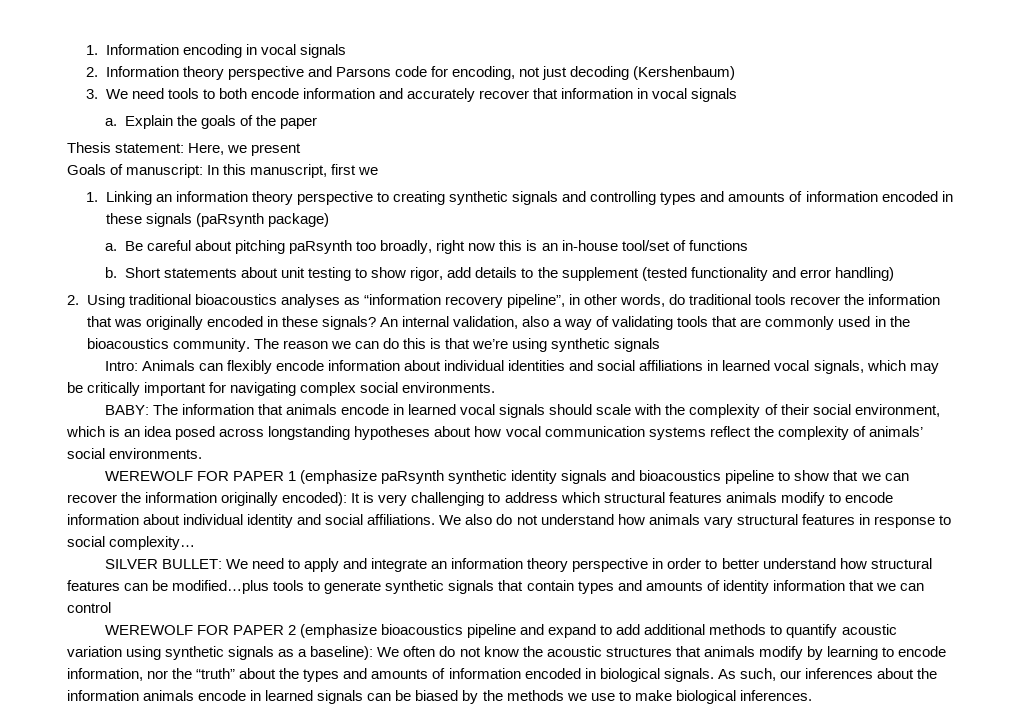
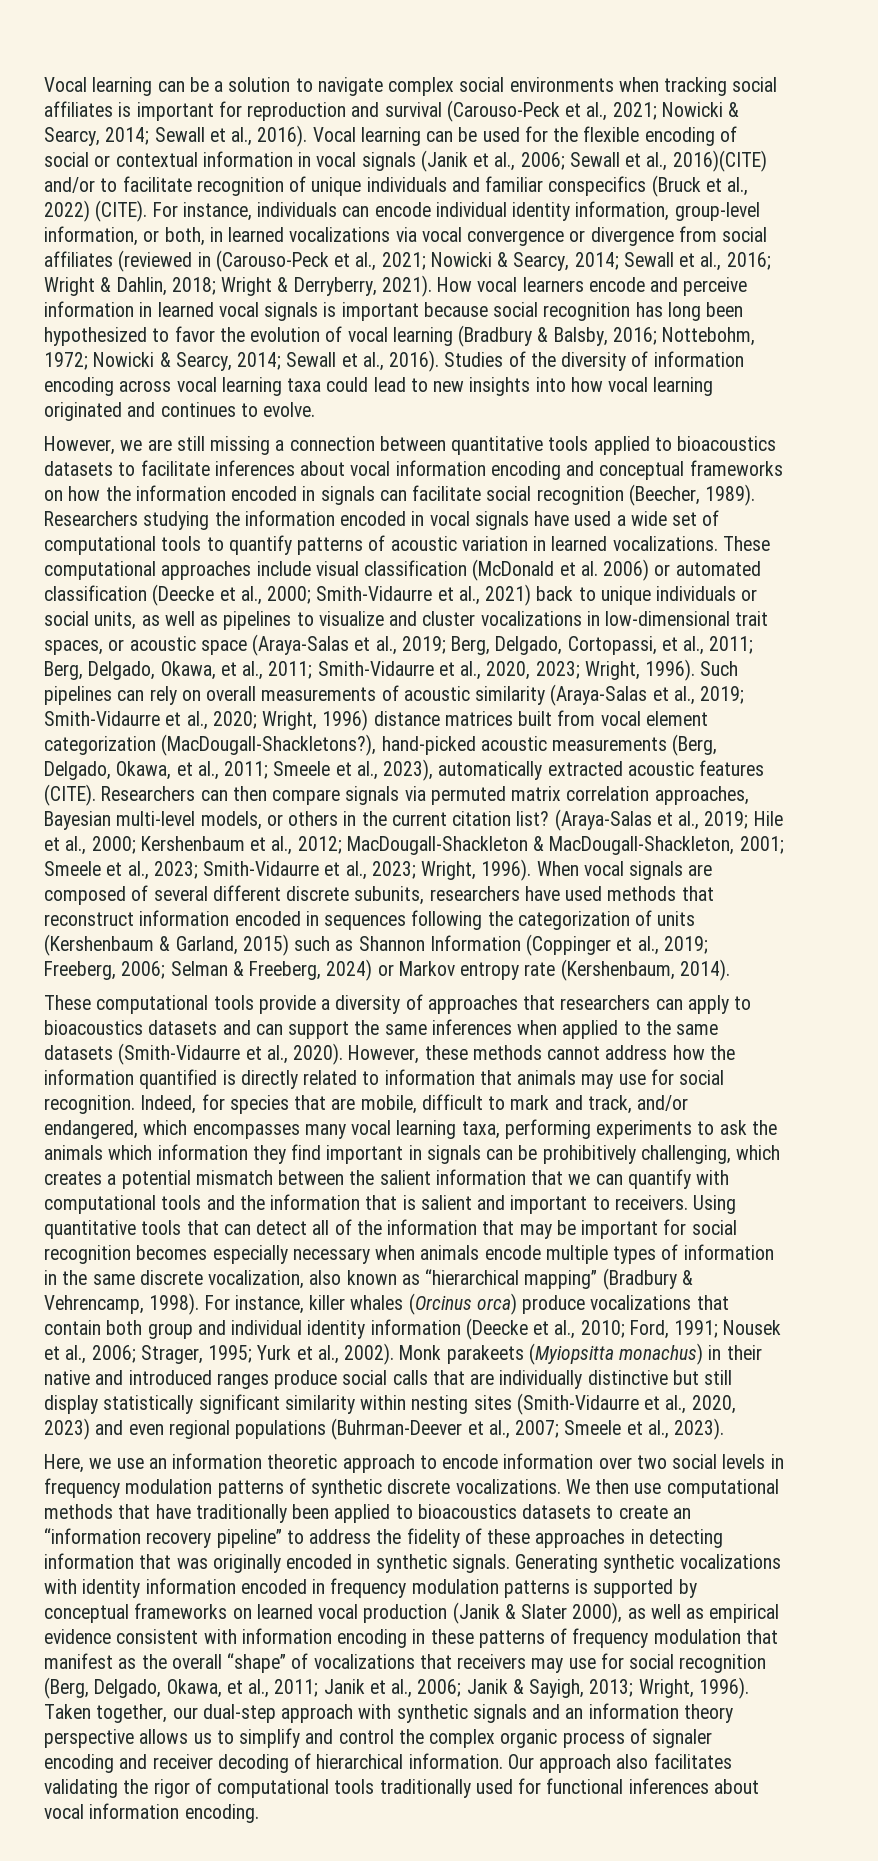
- 1. Information encoding in vocal signals
- 2. Information theory perspective and Parsons code for encoding, not just decoding (Kershenbaum)
- 3. We need tools to both encode information and accurately recover that information in vocal signals
- a. Explain the goals of the paper
- Thesis statement: Here, we present
- Goals of manuscript: In this manuscript, first we
- 1. Linking an information theory perspective to creating synthetic signals and controlling types and amounts of information encoded in these signals (paRsynth package)
- a. Be careful about pitching paRsynth too broadly, right now this is an in-house tool/set of functions
- b. Short statements about unit testing to show rigor, add details to the supplement (tested functionality and error handling)
- 2. Using traditional bioacoustics analyses as “information recovery pipeline”, in other words, do traditional tools recover the information that was originally encoded in these signals? An internal validation, also a way of validating tools that are commonly used in the bioacoustics community. The reason we can do this is that we’re using synthetic signals
- Intro: Animals can flexibly encode information about individual identities and social affiliations in learned vocal signals, which may be critically important for navigating complex social environments.
- BABY: The information that animals encode in learned vocal signals should scale with the complexity of their social environment, which is an idea posed across longstanding hypotheses about how vocal communication systems reflect the complexity of animals’ social environments.
- WEREWOLF FOR PAPER 1 (emphasize paRsynth synthetic identity signals and bioacoustics pipeline to show that we can recover the information originally encoded): It is very challenging to address which structural features animals modify to encode information about individual identity and social affiliations. We also do not understand how animals vary structural features in response to social complexity…
- SILVER BULLET: We need to apply and integrate an information theory perspective in order to better understand how structural features can be modified…plus tools to generate synthetic signals that contain types and amounts of identity information that we can control
- WEREWOLF FOR PAPER 2 (emphasize bioacoustics pipeline and expand to add additional methods to quantify acoustic variation using synthetic signals as a baseline): We often do not know the acoustic structures that animals modify by learning to encode information, nor the “truth” about the types and amounts of information encoded in biological signals. As such, our inferences about the information animals encode in learned signals can be biased by the methods we use to make biological inferences.
+ Vocal learning can be a solution to navigate complex social environments when tracking social affiliates is important for reproduction and survival (Carouso-Peck et al., 2021; Nowicki & Searcy, 2014; Sewall et al., 2016). Vocal learning can be used for the flexible encoding of social or contextual information in vocal signals (Janik et al., 2006; Sewall et al., 2016)(CITE) and/or to facilitate recognition of unique individuals and familiar conspecifics (Bruck et al., 2022) (CITE). For instance, individuals can encode individual identity information, group-level information, or both, in learned vocalizations via vocal convergence or divergence from social affiliates (reviewed in (Carouso-Peck et al., 2021; Nowicki & Searcy, 2014; Sewall et al., 2016; Wright & Dahlin, 2018; Wright & Derryberry, 2021). How vocal learners encode and perceive information in learned vocal signals is important because social recognition has long been hypothesized to favor the evolution of vocal learning (Bradbury & Balsby, 2016; Nottebohm, 1972; Nowicki & Searcy, 2014; Sewall et al., 2016). Studies of the diversity of information encoding across vocal learning taxa could lead to new insights into how vocal learning originated and continues to evolve.
+ However, we are still missing a connection between quantitative tools applied to bioacoustics datasets to facilitate inferences about vocal information encoding and conceptual frameworks on how the information encoded in signals can facilitate social recognition (Beecher, 1989). Researchers studying the information encoded in vocal signals have used a wide set of computational tools to quantify patterns of acoustic variation in learned vocalizations. These computational approaches include visual classification (McDonald et al. 2006) or automated classification (Deecke et al., 2000; Smith-Vidaurre et al., 2021) back to unique individuals or social units, as well as pipelines to visualize and cluster vocalizations in low-dimensional trait spaces, or acoustic space (Araya-Salas et al., 2019; Berg, Delgado, Cortopassi, et al., 2011; Berg, Delgado, Okawa, et al., 2011; Smith-Vidaurre et al., 2020, 2023; Wright, 1996). Such pipelines can rely on overall measurements of acoustic similarity (Araya-Salas et al., 2019; Smith-Vidaurre et al., 2020; Wright, 1996) distance matrices built from vocal element categorization (MacDougall-Shackletons?), hand-picked acoustic measurements (Berg, Delgado, Okawa, et al., 2011; Smeele et al., 2023), automatically extracted acoustic features (CITE). Researchers can then compare signals via permuted matrix correlation approaches, Bayesian multi-level models, or others in the current citation list? (Araya-Salas et al., 2019; Hile et al., 2000; Kershenbaum et al., 2012; MacDougall-Shackleton & MacDougall-Shackleton, 2001; Smeele et al., 2023; Smith-Vidaurre et al., 2023; Wright, 1996). When vocal signals are composed of several different discrete subunits, researchers have used methods that reconstruct information encoded in sequences following the categorization of units (Kershenbaum & Garland, 2015) such as Shannon Information (Coppinger et al., 2019; Freeberg, 2006; Selman & Freeberg, 2024) or Markov entropy rate (Kershenbaum, 2014).
+ These computational tools provide a diversity of approaches that researchers can apply to bioacoustics datasets and can support the same inferences when applied to the same datasets (Smith-Vidaurre et al., 2020). However, these methods cannot address how the information quantified is directly related to information that animals may use for social recognition. Indeed, for species that are mobile, difficult to mark and track, and/or endangered, which encompasses many vocal learning taxa, performing experiments to ask the animals which information they find important in signals can be prohibitively challenging, which creates a potential mismatch between the salient information that we can quantify with computational tools and the information that is salient and important to receivers. Using quantitative tools that can detect all of the information that may be important for social recognition becomes especially necessary when animals encode multiple types of information in the same discrete vocalization, also known as “hierarchical mapping” (Bradbury & Vehrencamp, 1998). For instance, killer whales (Orcinus orca) produce vocalizations that contain both group and individual identity information (Deecke et al., 2010; Ford, 1991; Nousek et al., 2006; Strager, 1995; Yurk et al., 2002). Monk parakeets (Myiopsitta monachus) in their native and introduced ranges produce social calls that are individually distinctive but still display statistically significant similarity within nesting sites (Smith-Vidaurre et al., 2020, 2023) and even regional populations (Buhrman-Deever et al., 2007; Smeele et al., 2023).
+ Here, we use an information theoretic approach to encode information over two social levels in frequency modulation patterns of synthetic discrete vocalizations. We then use computational methods that have traditionally been applied to bioacoustics datasets to create an “information recovery pipeline” to address the fidelity of these approaches in detecting information that was originally encoded in synthetic signals. Generating synthetic vocalizations with identity information encoded in frequency modulation patterns is supported by conceptual frameworks on learned vocal production (Janik & Slater 2000), as well as empirical evidence consistent with information encoding in these patterns of frequency modulation that manifest as the overall “shape” of vocalizations that receivers may use for social recognition (Berg, Delgado, Okawa, et al., 2011; Janik et al., 2006; Janik & Sayigh, 2013; Wright, 1996). Taken together, our dual-step approach with synthetic signals and an information theory perspective allows us to simplify and control the complex organic process of signaler encoding and receiver decoding of hierarchical information. Our approach also facilitates validating the rigor of computational tools traditionally used for functional inferences about vocal information encoding.

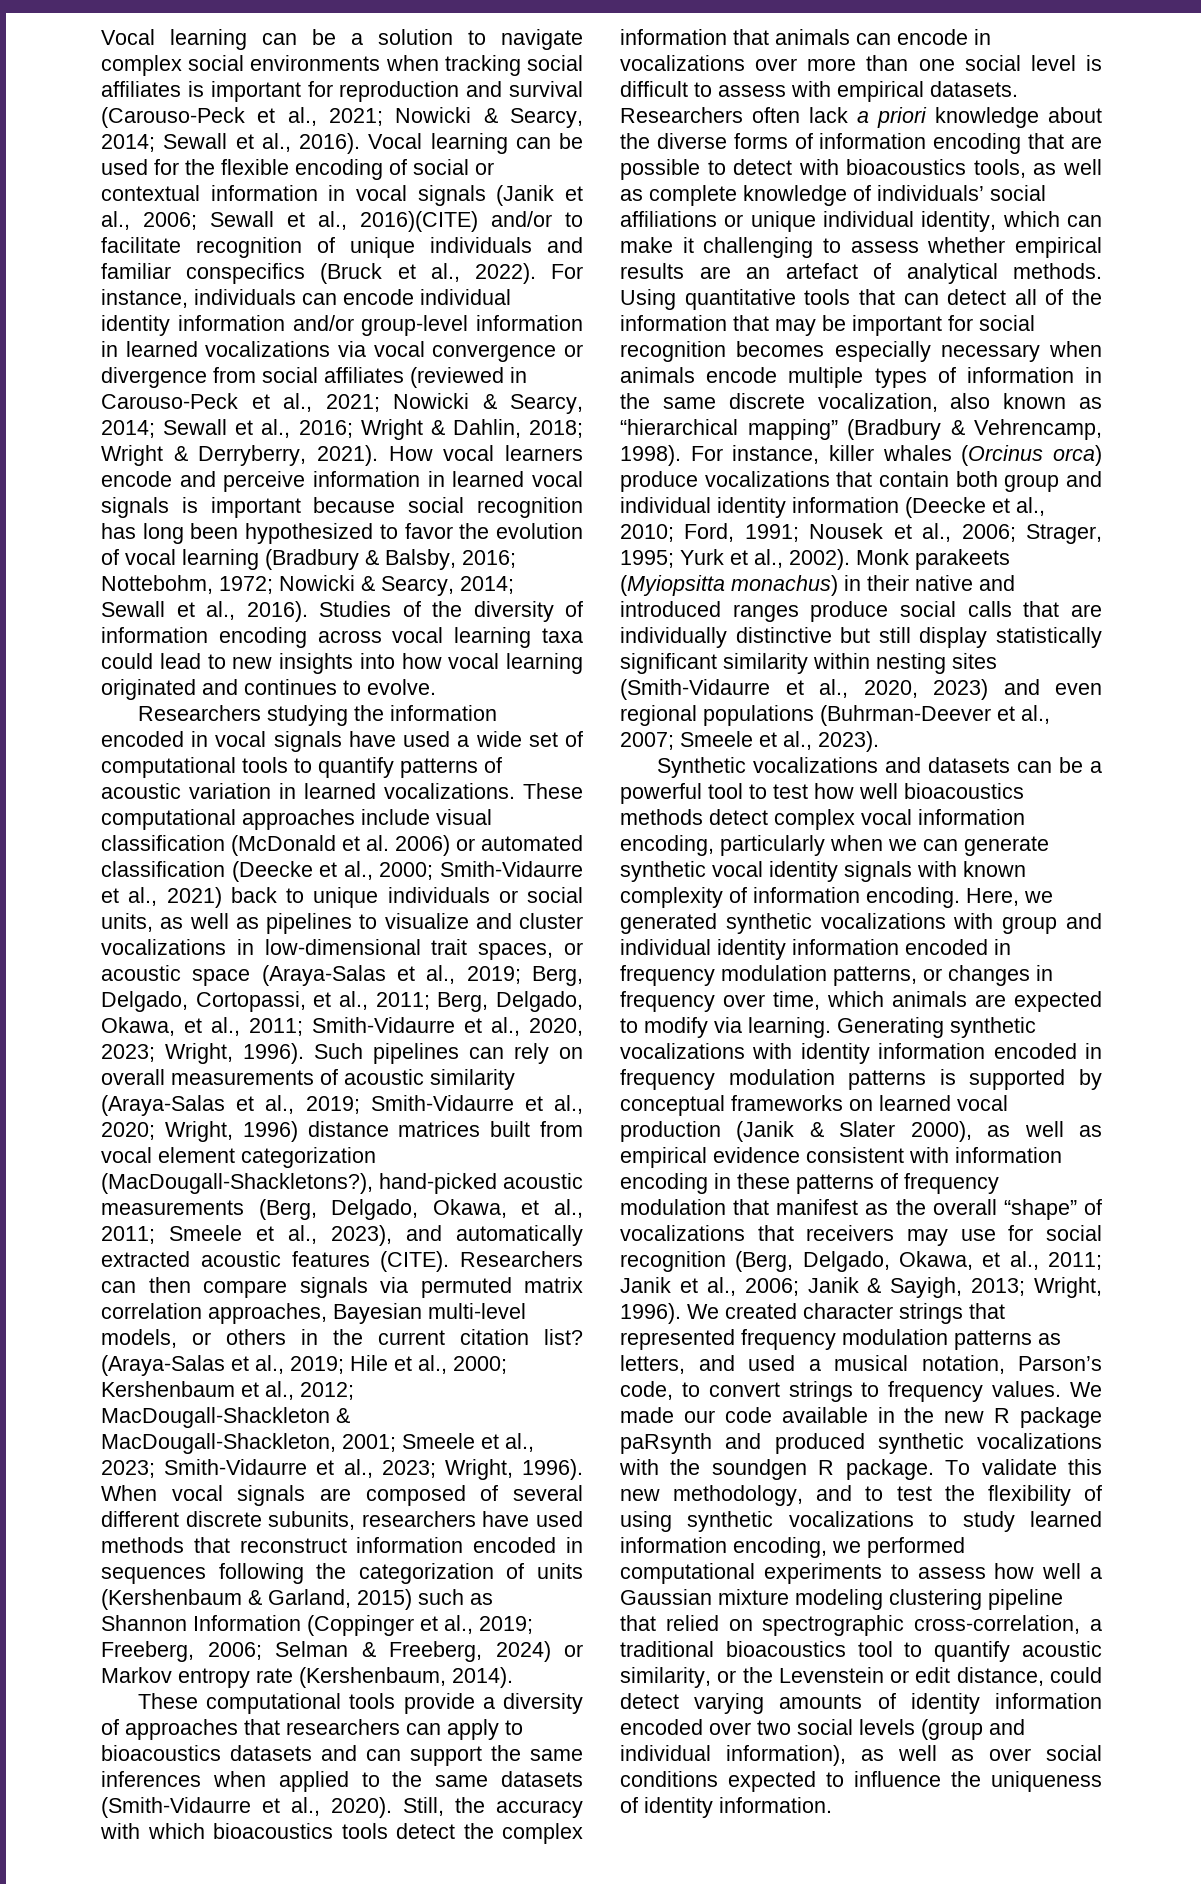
- Vocal learning can be used for the flexible encoding of social or contextual information in vocal signals (Janik et al., 2006; Sewall et al., 2016)(CITE) and/or to facilitate recognition of unique individuals and familiar conspecifics (Bruck et al., 2022) (CITE).
+ Vocal learning can be used for the flexible encoding of social or contextual information in vocal signals (Janik et al., 2006; Sewall et al., 2016)(CITE) and/or to facilitate recognition of unique individuals and familiar conspecifics (Bruck et al., 2022).
- For instance, individuals can encode individual identity information, group-level information, or both, in learned vocalizations via vocal convergence or divergence from social affiliates (reviewed in (Carouso-Peck et al., 2021; Nowicki & Searcy, 2014; Sewall et al., 2016; Wright & Dahlin, 2018; Wright & Derryberry, 2021).
+ For instance, individuals can encode individual identity information and/or group-level information in learned vocalizations via vocal convergence or divergence from social affiliates (reviewed in Carouso-Peck et al., 2021; Nowicki & Searcy, 2014; Sewall et al., 2016; Wright & Dahlin, 2018; Wright & Derryberry, 2021).
- However, we are still missing a connection between quantitative tools applied to bioacoustics datasets to facilitate inferences about vocal information encoding and conceptual frameworks on how the information encoded in signals can facilitate social recognition (Beecher, 1989).
- Such pipelines can rely on overall measurements of acoustic similarity (Araya-Salas et al., 2019; Smith-Vidaurre et al., 2020; Wright, 1996) distance matrices built from vocal element categorization (MacDougall-Shackletons?), hand-picked acoustic measurements (Berg, Delgado, Okawa, et al., 2011; Smeele et al., 2023), automatically extracted acoustic features (CITE).
+ Such pipelines can rely on overall measurements of acoustic similarity (Araya-Salas et al., 2019; Smith-Vidaurre et al., 2020; Wright, 1996) distance matrices built from vocal element categorization (MacDougall-Shackletons?), hand-picked acoustic measurements (Berg, Delgado, Okawa, et al., 2011; Smeele et al., 2023), and automatically extracted acoustic features (CITE).
- However, these methods cannot address how the information quantified is directly related to information that animals may use for social recognition. Indeed, for species that are mobile, difficult to mark and track, and/or endangered, which encompasses many vocal learning taxa, performing experiments to ask the animals which information they find important in signals can be prohibitively challenging, which creates a potential mismatch between the salient information that we can quantify with computational tools and the information that is salient and important to receivers.
+ Still, the accuracy with which bioacoustics tools detect the complex information that animals can encode in vocalizations over more than one social level is difficult to assess with empirical datasets. Researchers often lack a priori knowledge about the diverse forms of information encoding that are possible to detect with bioacoustics tools, as well as complete knowledge of individuals’ social affiliations or unique individual identity, which can make it challenging to assess whether empirical results are an artefact of analytical methods.
- Here, we use an information theoretic approach to encode information over two social levels in frequency modulation patterns of synthetic discrete vocalizations. We then use computational methods that have traditionally been applied to bioacoustics datasets to create an “information recovery pipeline” to address the fidelity of these approaches in detecting information that was originally encoded in synthetic signals.
+ Synthetic vocalizations and datasets can be a powerful tool to test how well bioacoustics methods detect complex vocal information encoding, particularly when we can generate synthetic vocal identity signals with known complexity of information encoding. Here, we generated synthetic vocalizations with group and individual identity information encoded in frequency modulation patterns, or changes in frequency over time, which animals are expected to modify via learning.
- Taken together, our dual-step approach with synthetic signals and an information theory perspective allows us to simplify and control the complex organic process of signaler encoding and receiver decoding of hierarchical information. Our approach also facilitates validating the rigor of computational tools traditionally used for functional inferences about vocal information encoding.
+ We created character strings that represented frequency modulation patterns as letters, and used a musical notation, Parson’s code, to convert strings to frequency values. We made our code available in the new R package paRsynth and produced synthetic vocalizations with the soundgen R package. To validate this new methodology, and to test the flexibility of using synthetic vocalizations to study learned information encoding, we performed computational experiments to assess how well a Gaussian mixture modeling clustering pipeline that relied on spectrographic cross-correlation, a traditional bioacoustics tool to quantify acoustic similarity, or the Levenstein or edit distance, could detect varying amounts of identity information encoded over two social levels (group and individual information), as well as over social conditions expected to influence the uniqueness of identity information.

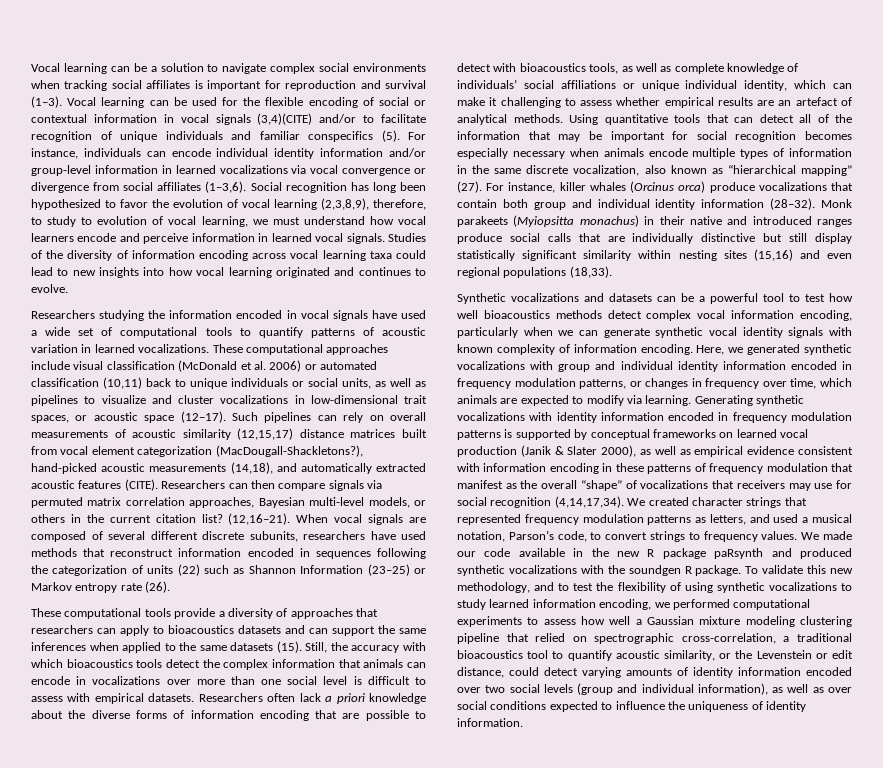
- Vocal learning can be a solution to navigate complex social environments when tracking social affiliates is important for reproduction and survival (Carouso-Peck et al., 2021; Nowicki & Searcy, 2014; Sewall et al., 2016).
+ Vocal learning can be a solution to navigate complex social environments when tracking social affiliates is important for reproduction and survival (1–3).
- Vocal learning can be used for the flexible encoding of social or contextual information in vocal signals (Janik et al., 2006; Sewall et al., 2016)(CITE) and/or to facilitate recognition of unique individuals and familiar conspecifics (Bruck et al., 2022).
+ Vocal learning can be used for the flexible encoding of social or contextual information in vocal signals (3,4)(CITE) and/or to facilitate recognition of unique individuals and familiar conspecifics (5).
- For instance, individuals can encode individual identity information and/or group-level information in learned vocalizations via vocal convergence or divergence from social affiliates (reviewed in Carouso-Peck et al., 2021; Nowicki & Searcy, 2014; Sewall et al., 2016; Wright & Dahlin, 2018; Wright & Derryberry, 2021). How vocal learners encode and perceive information in learned vocal signals is important because social recognition has long been hypothesized to favor the evolution of vocal learning (Bradbury & Balsby, 2016; Nottebohm, 1972; Nowicki & Searcy, 2014; Sewall et al., 2016).
+ For instance, individuals can encode individual identity information and/or group-level information in learned vocalizations via vocal convergence or divergence from social affiliates (1–3,6). Social recognition has long been hypothesized to favor the evolution of vocal learning (2,3,8,9), therefore, to study to evolution of vocal learning, we must understand how vocal learners encode and perceive information in learned vocal signals.
- These computational approaches include visual classification (McDonald et al. 2006) or automated classification (Deecke et al., 2000; Smith-Vidaurre et al., 2021) back to unique individuals or social units, as well as pipelines to visualize and cluster vocalizations in low-dimensional trait spaces, or acoustic space (Araya-Salas et al., 2019; Berg, Delgado, Cortopassi, et al., 2011; Berg, Delgado, Okawa, et al., 2011; Smith-Vidaurre et al., 2020, 2023; Wright, 1996).
+ These computational approaches include visual classification (McDonald et al. 2006) or automated classification (10,11) back to unique individuals or social units, as well as pipelines to visualize and cluster vocalizations in low-dimensional trait spaces, or acoustic space (12–17).
- Such pipelines can rely on overall measurements of acoustic similarity (Araya-Salas et al., 2019; Smith-Vidaurre et al., 2020; Wright, 1996) distance matrices built from vocal element categorization (MacDougall-Shackletons?), hand-picked acoustic measurements (Berg, Delgado, Okawa, et al., 2011; Smeele et al., 2023), and automatically extracted acoustic features (CITE).
+ Such pipelines can rely on overall measurements of acoustic similarity (12,15,17) distance matrices built from vocal element categorization (MacDougall-Shackletons?), hand-picked acoustic measurements (14,18), and automatically extracted acoustic features (CITE).
- (Araya-Salas et al., 2019; Hile et al., 2000; Kershenbaum et al., 2012; MacDougall-Shackleton & MacDougall-Shackleton, 2001; Smeele et al., 2023; Smith-Vidaurre et al., 2023; Wright, 1996).
+ (12,16–21).
- When vocal signals are composed of several different discrete subunits, researchers have used methods that reconstruct information encoded in sequences following the categorization of units (Kershenbaum & Garland, 2015) such as Shannon Information (Coppinger et al., 2019; Freeberg, 2006; Selman & Freeberg, 2024) or Markov entropy rate (Kershenbaum, 2014).
+ When vocal signals are composed of several different discrete subunits, researchers have used methods that reconstruct information encoded in sequences following the categorization of units (22) such as Shannon Information (23–25) or Markov entropy rate (26).
- These computational tools provide a diversity of approaches that researchers can apply to bioacoustics datasets and can support the same inferences when applied to the same datasets (Smith-Vidaurre et al., 2020).
+ These computational tools provide a diversity of approaches that researchers can apply to bioacoustics datasets and can support the same inferences when applied to the same datasets (15).
- Using quantitative tools that can detect all of the information that may be important for social recognition becomes especially necessary when animals encode multiple types of information in the same discrete vocalization, also known as “hierarchical mapping” (Bradbury & Vehrencamp, 1998).
+ Using quantitative tools that can detect all of the information that may be important for social recognition becomes especially necessary when animals encode multiple types of information in the same discrete vocalization, also known as “hierarchical mapping” (27).
- For instance, killer whales (Orcinus orca) produce vocalizations that contain both group and individual identity information (Deecke et al., 2010; Ford, 1991; Nousek et al., 2006; Strager, 1995; Yurk et al., 2002).
+ For instance, killer whales (Orcinus orca) produce vocalizations that contain both group and individual identity information (28–32).
- Monk parakeets (Myiopsitta monachus) in their native and introduced ranges produce social calls that are individually distinctive but still display statistically significant similarity within nesting sites (Smith-Vidaurre et al., 2020, 2023) and even regional populations (Buhrman-Deever et al., 2007; Smeele et al., 2023).
+ Monk parakeets (Myiopsitta monachus) in their native and introduced ranges produce social calls that are individually distinctive but still display statistically significant similarity within nesting sites (15,16) and even regional populations (18,33).
- Generating synthetic vocalizations with identity information encoded in frequency modulation patterns is supported by conceptual frameworks on learned vocal production (Janik & Slater 2000), as well as empirical evidence consistent with information encoding in these patterns of frequency modulation that manifest as the overall “shape” of vocalizations that receivers may use for social recognition (Berg, Delgado, Okawa, et al., 2011; Janik et al., 2006; Janik & Sayigh, 2013; Wright, 1996).
+ Generating synthetic vocalizations with identity information encoded in frequency modulation patterns is supported by conceptual frameworks on learned vocal production (Janik & Slater 2000), as well as empirical evidence consistent with information encoding in these patterns of frequency modulation that manifest as the overall “shape” of vocalizations that receivers may use for social recognition (4,14,17,34).

